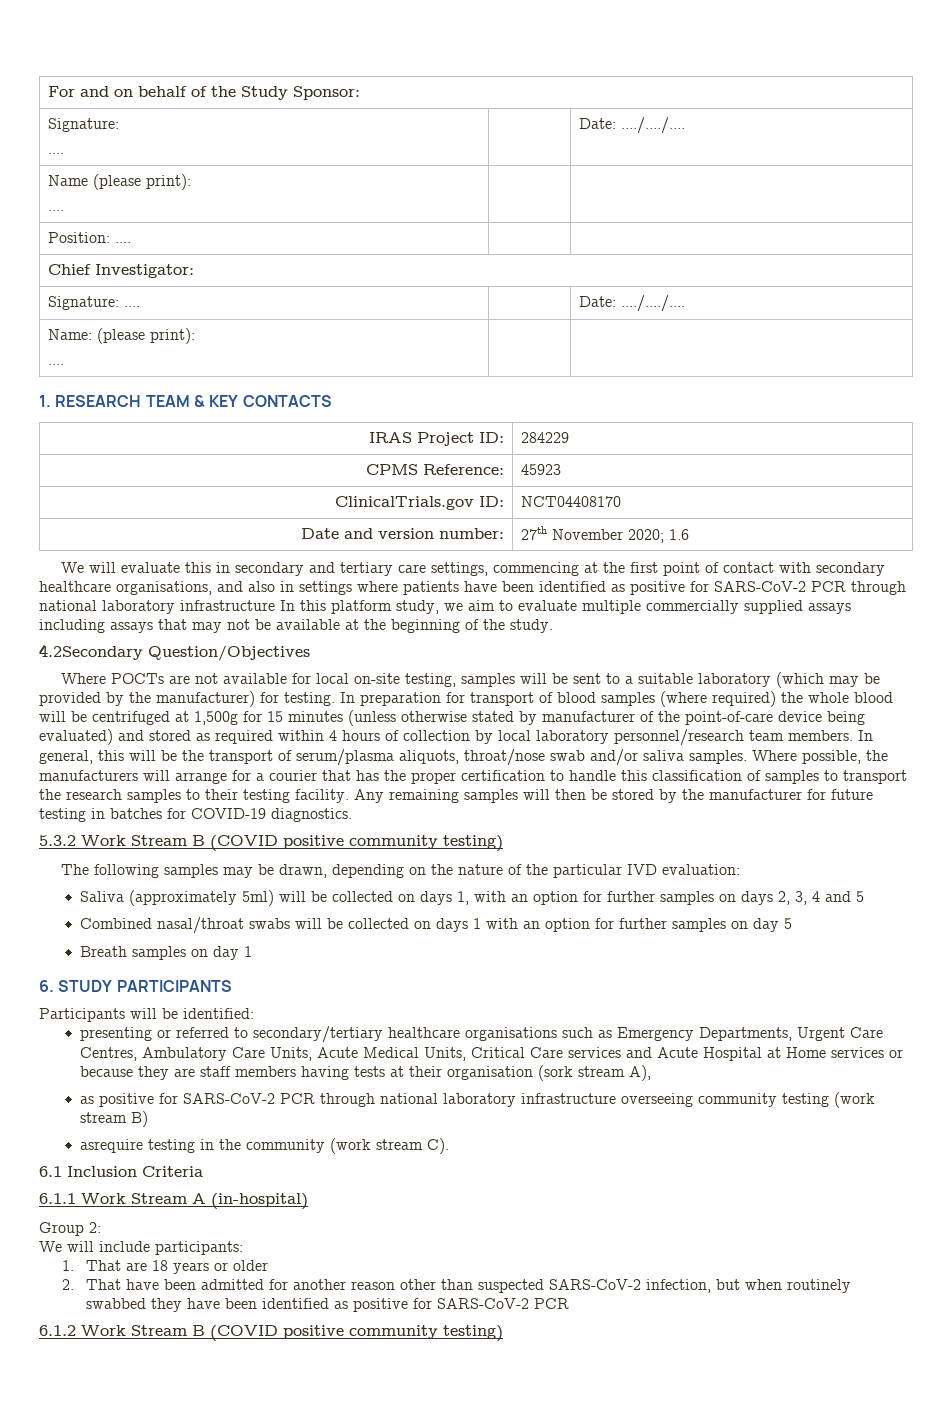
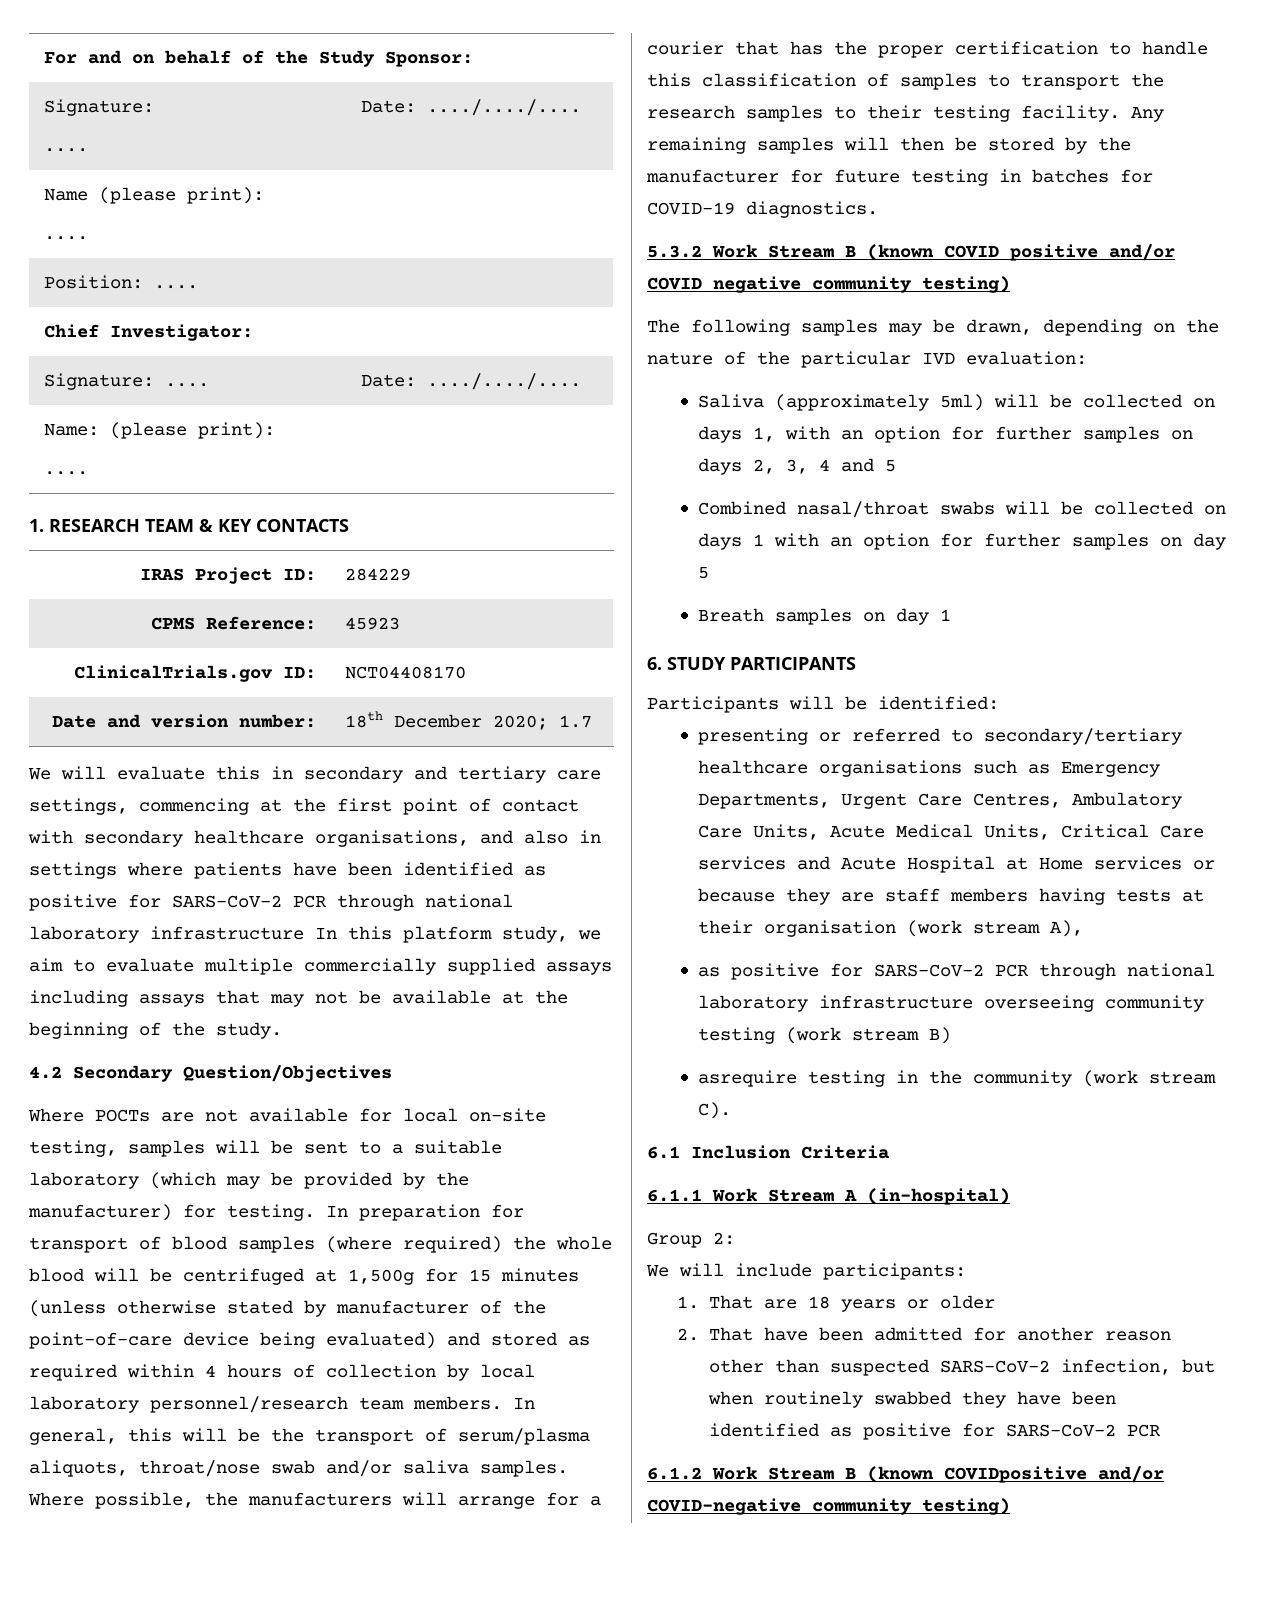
- Date and version number: | 27th November 2020; 1.6
+ Date and version number: | 18th December 2020; 1.7
- 4.2Secondary Question/Objectives
+ 4.2 Secondary Question/Objectives
- 5.3.2 Work Stream B (COVID positive community testing)
+ 5.3.2 Work Stream B (known COVID positive and/or COVID negative community testing)
- presenting or referred to secondary/tertiary healthcare organisations such as Emergency Departments, Urgent Care Centres, Ambulatory Care Units, Acute Medical Units, Critical Care services and Acute Hospital at Home services or because they are staff members having tests at their organisation (sork stream A),
+ presenting or referred to secondary/tertiary healthcare organisations such as Emergency Departments, Urgent Care Centres, Ambulatory Care Units, Acute Medical Units, Critical Care services and Acute Hospital at Home services or because they are staff members having tests at their organisation (work stream A),
- 6.1.2 Work Stream B (COVID positive community testing)
+ 6.1.2 Work Stream B (known COVIDpositive and/or COVID-negative community testing)

